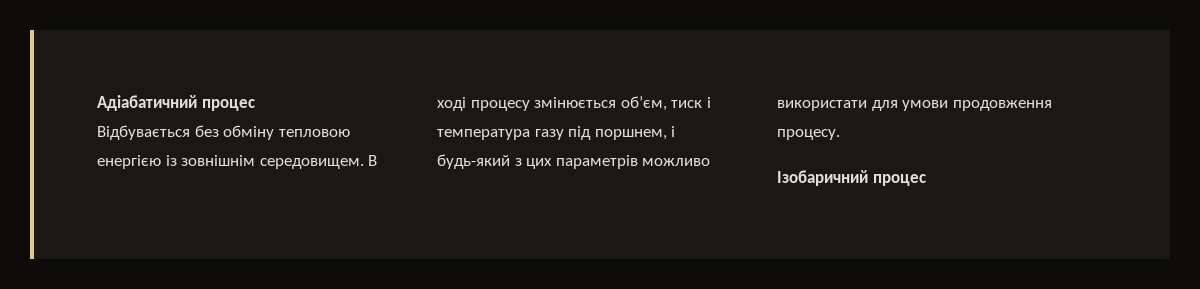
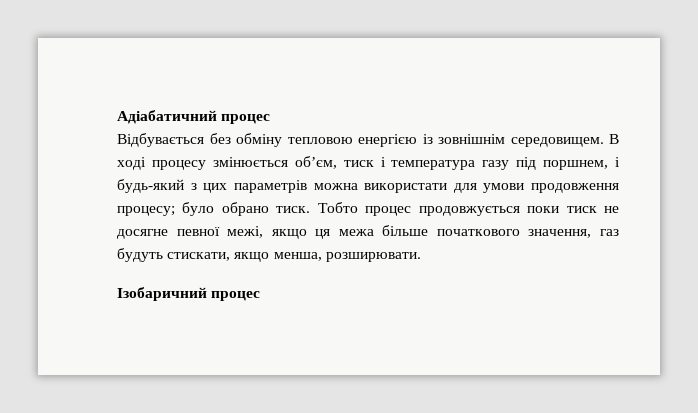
- В ході процесу змінюється об’єм, тиск і температура газу під поршнем, і будь-який з цих параметрів можливо використати для умови продовження процесу.
+ В ході процесу змінюється об’єм, тиск і температура газу під поршнем, і будь-який з цих параметрів можна використати для умови продовження процесу; було обрано тиск. Тобто процес продовжується поки тиск не досягне певної межі, якщо ця межа більше початкового значення, газ будуть стискати, якщо менша, розширювати.

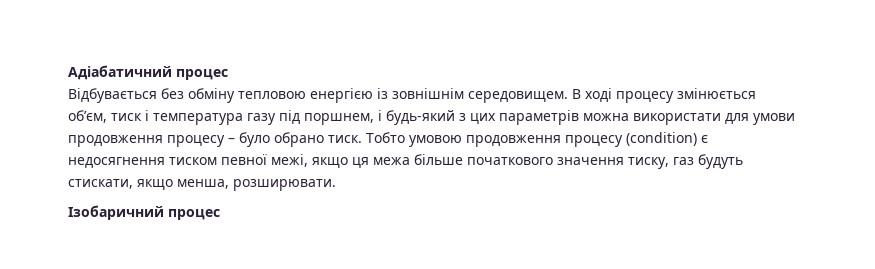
- В ході процесу змінюється об’єм, тиск і температура газу під поршнем, і будь-який з цих параметрів можна використати для умови продовження процесу; було обрано тиск.
+ В ході процесу змінюється об’єм, тиск і температура газу під поршнем, і будь-який з цих параметрів можна використати для умови продовження процесу – було обрано тиск.
- Тобто процес продовжується поки тиск не досягне певної межі, якщо ця межа більше початкового значення, газ будуть стискати, якщо менша, розширювати.
+ Тобто умовою продовження процесу (condition) є недосягнення тиском певної межі, якщо ця межа більше початкового значення тиску, газ будуть стискати, якщо менша, розширювати.

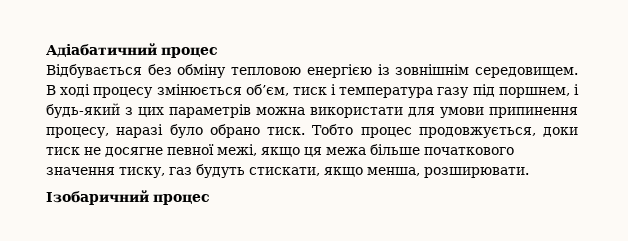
- В ході процесу змінюється об’єм, тиск і температура газу під поршнем, і будь-який з цих параметрів можна використати для умови продовження процесу – було обрано тиск.
+ В ході процесу змінюється об’єм, тиск і температура газу під поршнем, і будь-який з цих параметрів можна використати для умови припинення процесу, наразі було обрано тиск.
- Тобто умовою продовження процесу (condition) є недосягнення тиском певної межі, якщо ця межа більше початкового значення тиску, газ будуть стискати, якщо менша, розширювати.
+ Тобто процес продовжується, доки тиск не досягне певної межі, якщо ця межа більше початкового значення тиску, газ будуть стискати, якщо менша, розширювати.

